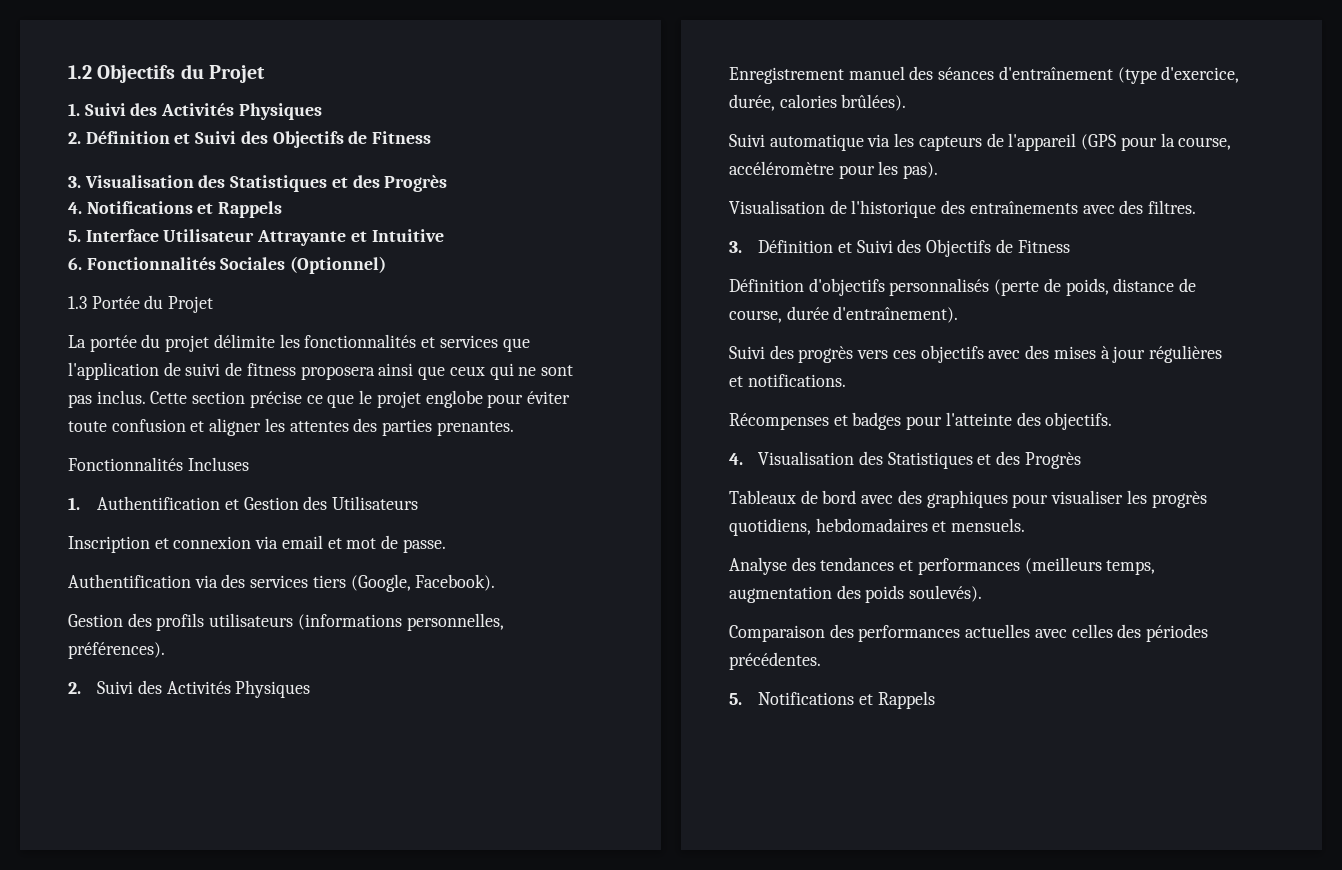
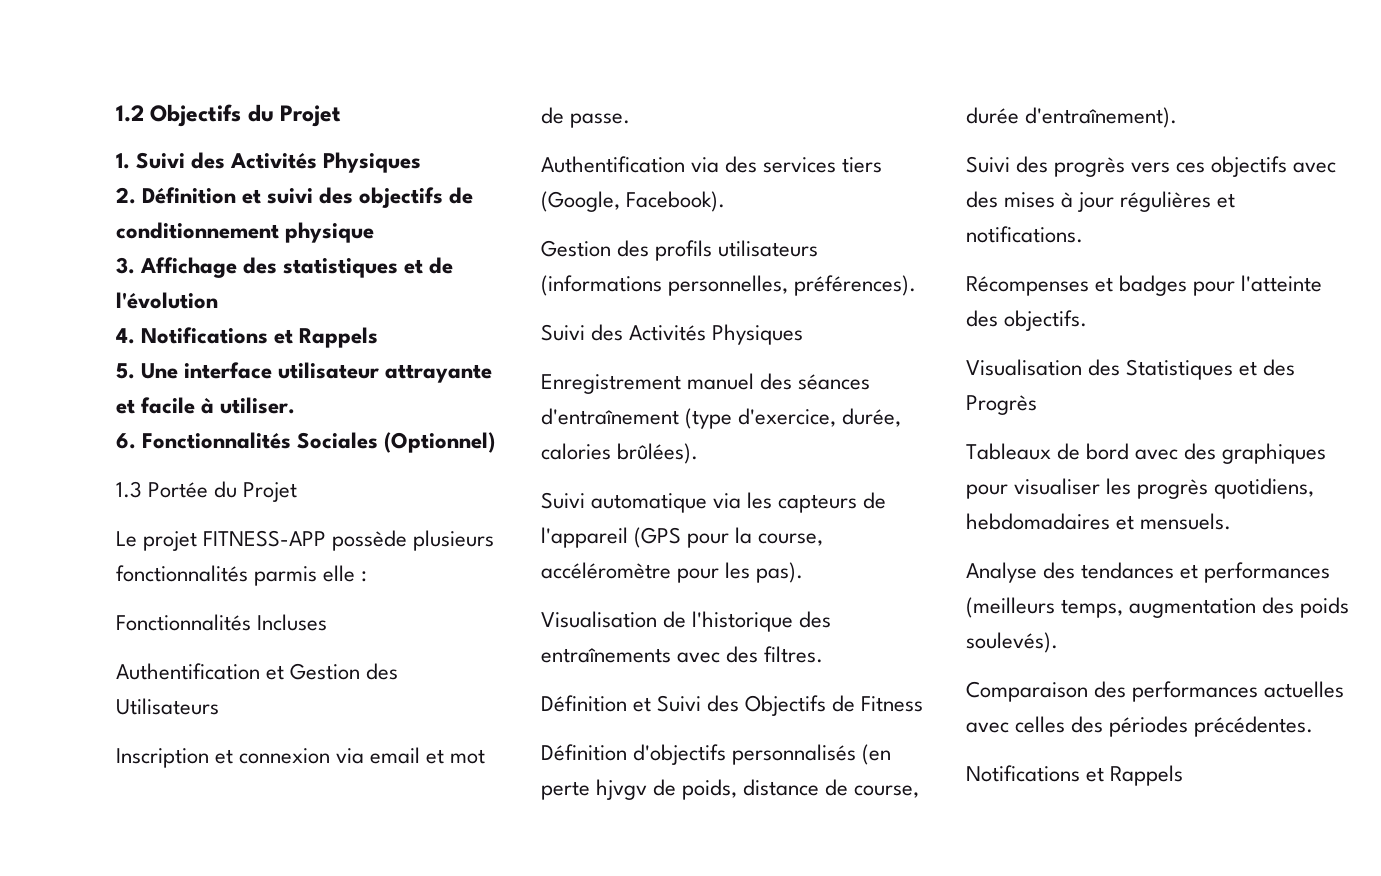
- 2. Définition et Suivi des Objectifs de Fitness
- 3. Visualisation des Statistiques et des Progrès
+ 2. Définition et suivi des objectifs de conditionnement physique
+ 3. Affichage des statistiques et de l'évolution
- 5. Interface Utilisateur Attrayante et Intuitive
+ 5. Une interface utilisateur attrayante et facile à utiliser.
- La portée du projet délimite les fonctionnalités et services que l'application de suivi de fitness proposera ainsi que ceux qui ne sont pas inclus. Cette section précise ce que le projet englobe pour éviter toute confusion et aligner les attentes des parties prenantes.
+ Le projet FITNESS-APP possède plusieurs fonctionnalités parmis elle :
- 1. Authentification et Gestion des Utilisateurs
+ Authentification et Gestion des Utilisateurs
  Gestion des profils utilisateurs (informations personnelles, préférences).
- 2. Suivi des Activités Physiques
+ Suivi des Activités Physiques
- 3. Définition et Suivi des Objectifs de Fitness
+ Définition et Suivi des Objectifs de Fitness
- Définition d'objectifs personnalisés (perte de poids, distance de course, durée d'entraînement).
+ Définition d'objectifs personnalisés (en perte hjvgv de poids, distance de course, durée d'entraînement).
- 4. Visualisation des Statistiques et des Progrès
+ Visualisation des Statistiques et des Progrès
  Comparaison des performances actuelles avec celles des périodes précédentes.
- 5. Notifications et Rappels
+ Notifications et Rappels

